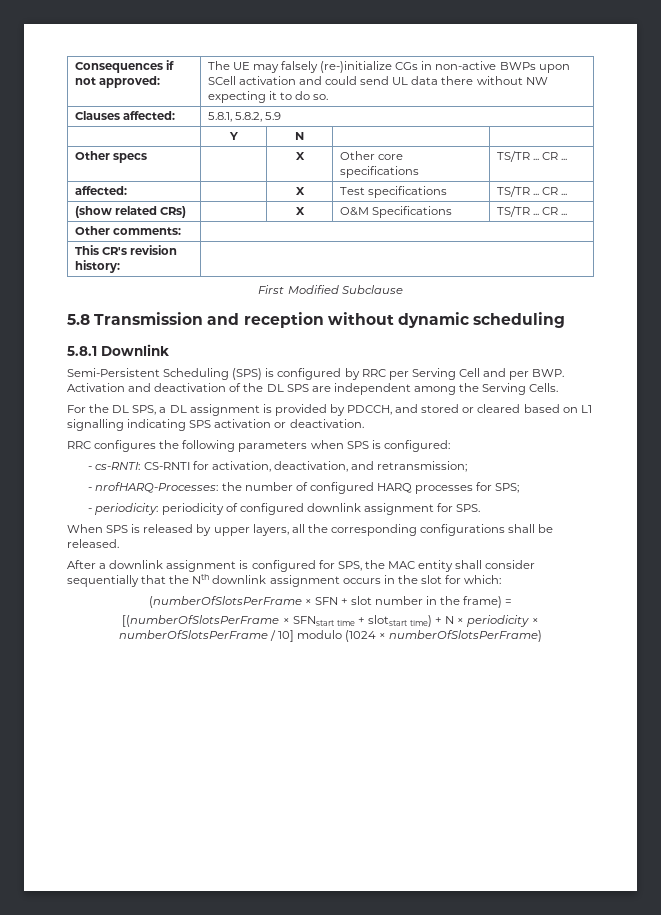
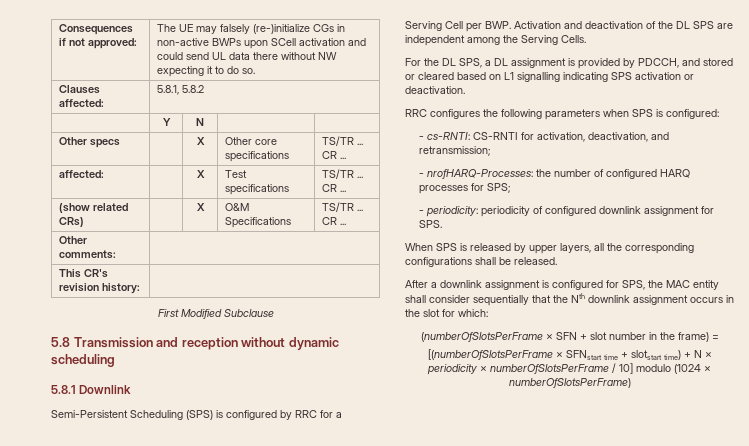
- Clauses affected: | 5.8.1, 5.8.2, 5.9
+ Clauses affected: | 5.8.1, 5.8.2
- Semi-Persistent Scheduling (SPS) is configured by RRC per Serving Cell and per BWP. Activation and deactivation of the DL SPS are independent among the Serving Cells.
+ Semi-Persistent Scheduling (SPS) is configured by RRC for a Serving Cell per BWP. Activation and deactivation of the DL SPS are independent among the Serving Cells.

